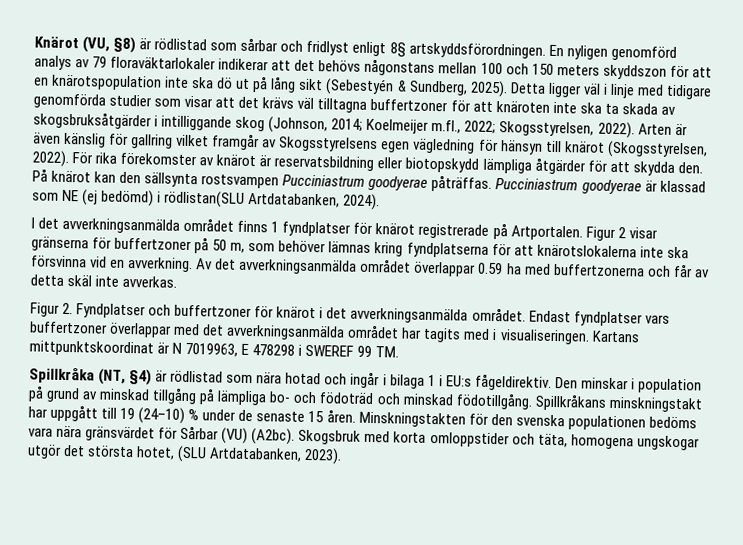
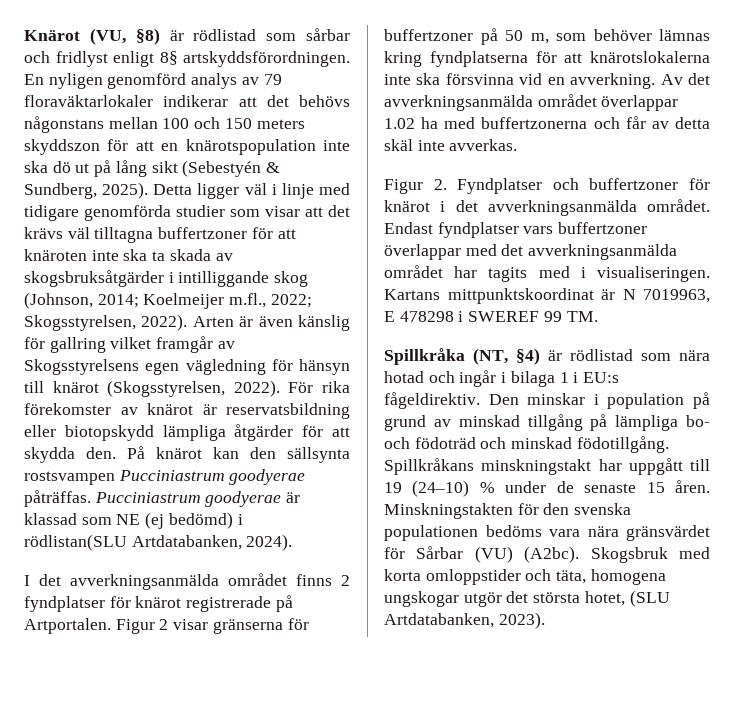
- I det avverkningsanmälda området finns 1 fyndplatser för knärot registrerade på Artportalen.
+ I det avverkningsanmälda området finns 2 fyndplatser för knärot registrerade på Artportalen.
- Av det avverkningsanmälda området överlappar 0.59 ha med buffertzonerna och får av detta skäl inte avverkas.
+ Av det avverkningsanmälda området överlappar 1.02 ha med buffertzonerna och får av detta skäl inte avverkas.

